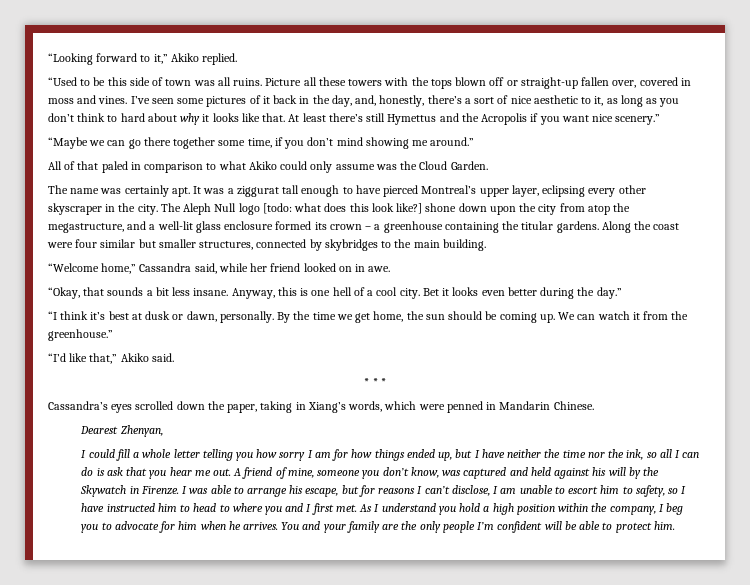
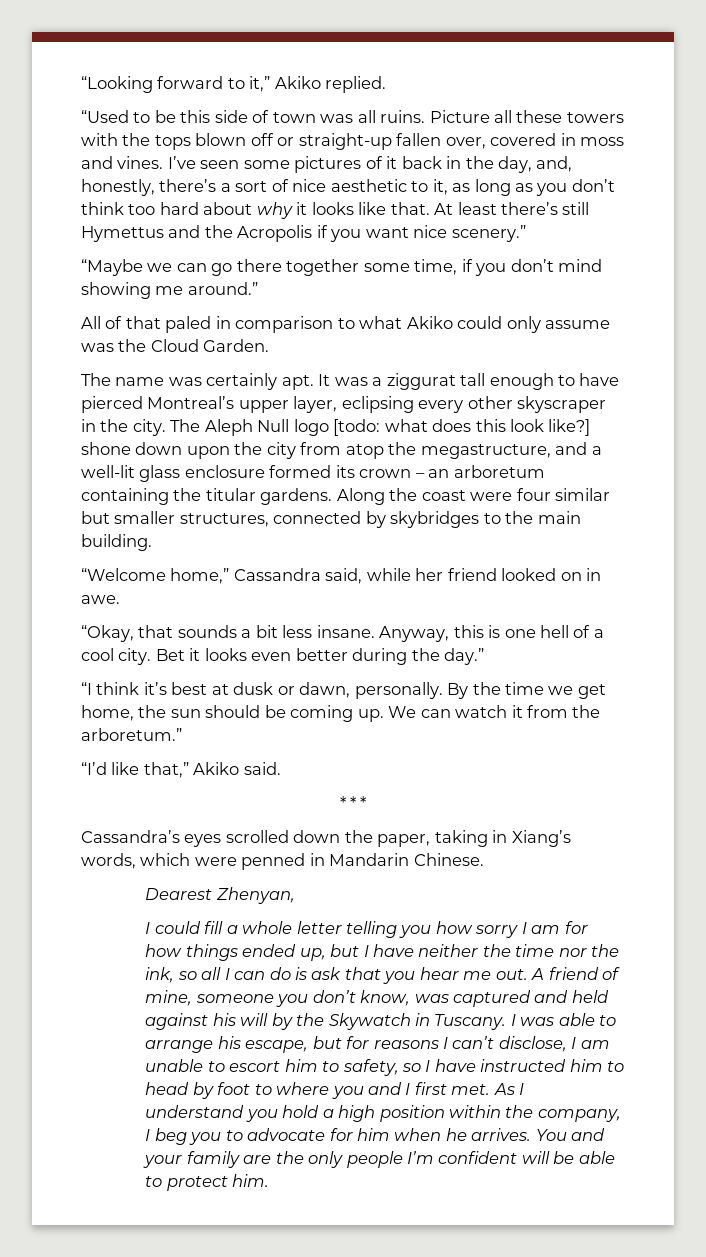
- I’ve seen some pictures of it back in the day, and, honestly, there’s a sort of nice aesthetic to it, as long as you don’t think to hard about why it looks like that.
+ I’ve seen some pictures of it back in the day, and, honestly, there’s a sort of nice aesthetic to it, as long as you don’t think too hard about why it looks like that.
- The Aleph Null logo [todo: what does this look like?] shone down upon the city from atop the megastructure, and a well-lit glass enclosure formed its crown – a greenhouse containing the titular gardens.
+ The Aleph Null logo [todo: what does this look like?] shone down upon the city from atop the megastructure, and a well-lit glass enclosure formed its crown – an arboretum containing the titular gardens.
- We can watch it from the greenhouse.”
+ We can watch it from the arboretum.”
- A friend of mine, someone you don’t know, was captured and held against his will by the Skywatch in Firenze.
+ A friend of mine, someone you don’t know, was captured and held against his will by the Skywatch in Tuscany.
- I was able to arrange his escape, but for reasons I can’t disclose, I am unable to escort him to safety, so I have instructed him to head to where you and I first met.
+ I was able to arrange his escape, but for reasons I can’t disclose, I am unable to escort him to safety, so I have instructed him to head by foot to where you and I first met.

